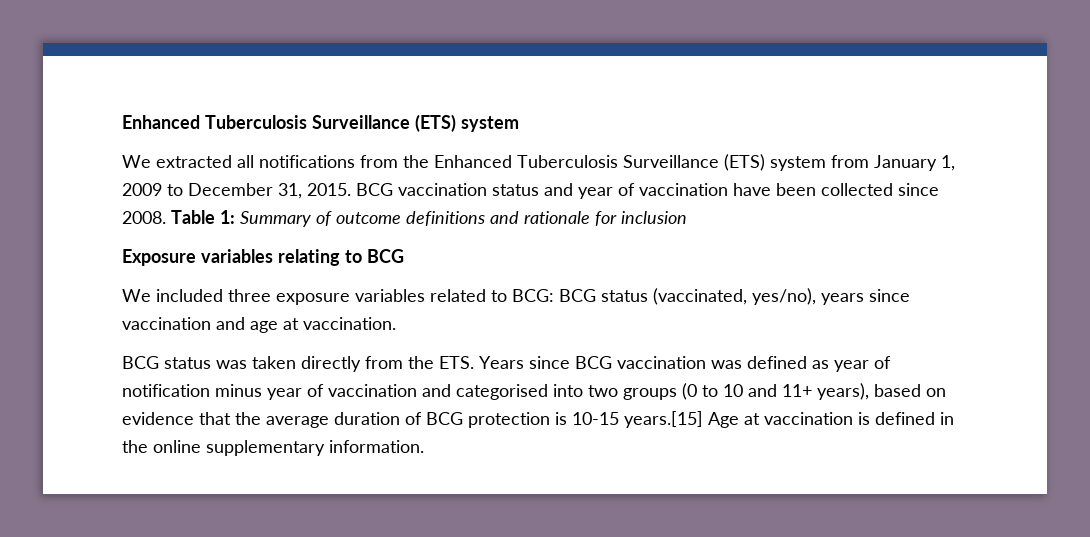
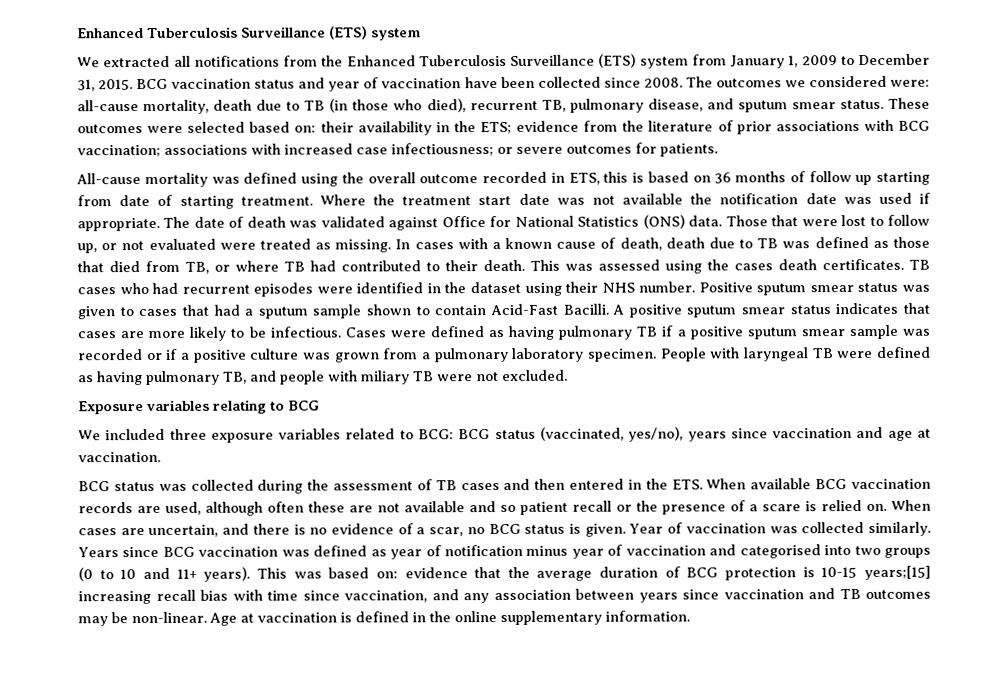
- Table 1: Summary of outcome definitions and rationale for inclusion
+ The outcomes we considered were: all-cause mortality, death due to TB (in those who died), recurrent TB, pulmonary disease, and sputum smear status. These outcomes were selected based on: their availability in the ETS; evidence from the literature of prior associations with BCG vaccination; associations with increased case infectiousness; or severe outcomes for patients.
+ All-cause mortality was defined using the overall outcome recorded in ETS, this is based on 36 months of follow up starting from date of starting treatment. Where the treatment start date was not available the notification date was used if appropriate. The date of death was validated against Office for National Statistics (ONS) data. Those that were lost to follow up, or not evaluated were treated as missing. In cases with a known cause of death, death due to TB was defined as those that died from TB, or where TB had contributed to their death. This was assessed using the cases death certificates. TB cases who had recurrent episodes were identified in the dataset using their NHS number. Positive sputum smear status was given to cases that had a sputum sample shown to contain Acid-Fast Bacilli. A positive sputum smear status indicates that cases are more likely to be infectious. Cases were defined as having pulmonary TB if a positive sputum smear sample was recorded or if a positive culture was grown from a pulmonary laboratory specimen. People with laryngeal TB were defined as having pulmonary TB, and people with miliary TB were not excluded.
- BCG status was taken directly from the ETS. Years since BCG vaccination was defined as year of notification minus year of vaccination and categorised into two groups (0 to 10 and 11+ years), based on evidence that the average duration of BCG protection is 10-15 years.[15] Age at vaccination is defined in the online supplementary information.
+ BCG status was collected during the assessment of TB cases and then entered in the ETS. When available BCG vaccination records are used, although often these are not available and so patient recall or the presence of a scare is relied on. When cases are uncertain, and there is no evidence of a scar, no BCG status is given. Year of vaccination was collected similarly. Years since BCG vaccination was defined as year of notification minus year of vaccination and categorised into two groups (0 to 10 and 11+ years). This was based on: evidence that the average duration of BCG protection is 10-15 years;[15] increasing recall bias with time since vaccination, and any association between years since vaccination and TB outcomes may be non-linear. Age at vaccination is defined in the online supplementary information.

